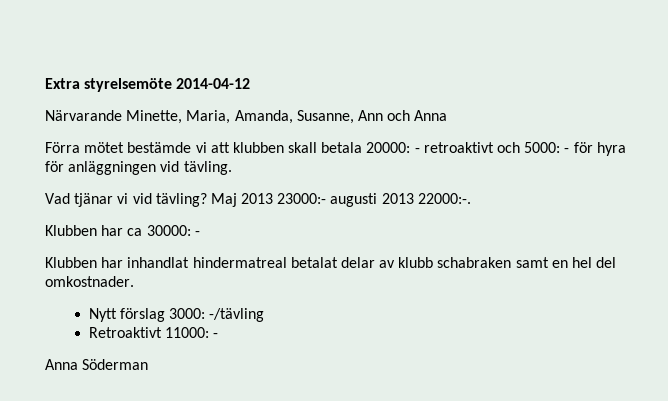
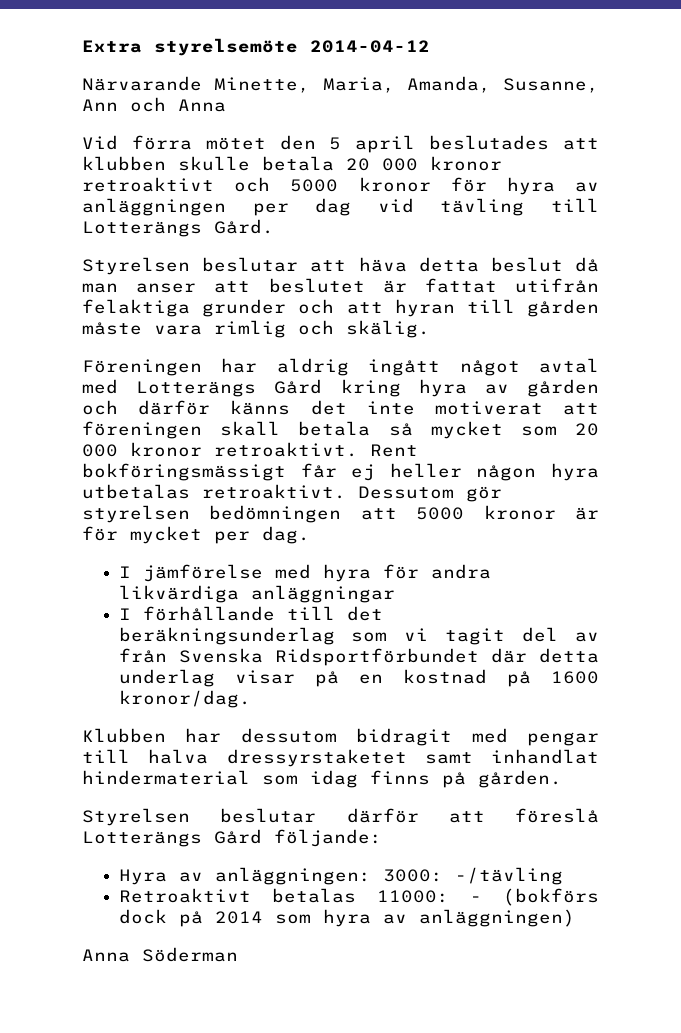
- Förra mötet bestämde vi att klubben skall betala 20000: - retroaktivt och 5000: - för hyra för anläggningen vid tävling.
- Vad tjänar vi vid tävling? Maj 2013 23000:- augusti 2013 22000:-.
- Klubben har ca 30000: -
- Klubben har inhandlat hindermatreal betalat delar av klubb schabraken samt en hel del omkostnader.
- Nytt förslag 3000: -/tävling
+ Vid förra mötet den 5 april beslutades att klubben skulle betala 20 000 kronor retroaktivt och 5000 kronor för hyra av anläggningen per dag vid tävling till Lotterängs Gård.
+ Styrelsen beslutar att häva detta beslut då man anser att beslutet är fattat utifrån felaktiga grunder och att hyran till gården måste vara rimlig och skälig.
+ Föreningen har aldrig ingått något avtal med Lotterängs Gård kring hyra av gården och därför känns det inte motiverat att föreningen skall betala så mycket som 20 000 kronor retroaktivt. Rent bokföringsmässigt får ej heller någon hyra utbetalas retroaktivt. Dessutom gör styrelsen bedömningen att 5000 kronor är för mycket per dag.
+ I jämförelse med hyra för andra likvärdiga anläggningar
+ I förhållande till det beräkningsunderlag som vi tagit del av från Svenska Ridsportförbundet där detta underlag visar på en kostnad på 1600 kronor/dag.
+ Klubben har dessutom bidragit med pengar till halva dressyrstaketet samt inhandlat hindermaterial som idag finns på gården.
+ Styrelsen beslutar därför att föreslå Lotterängs Gård följande:
+ Hyra av anläggningen: 3000: -/tävling
- Retroaktivt 11000: -
+ Retroaktivt betalas 11000: - (bokförs dock på 2014 som hyra av anläggningen)

